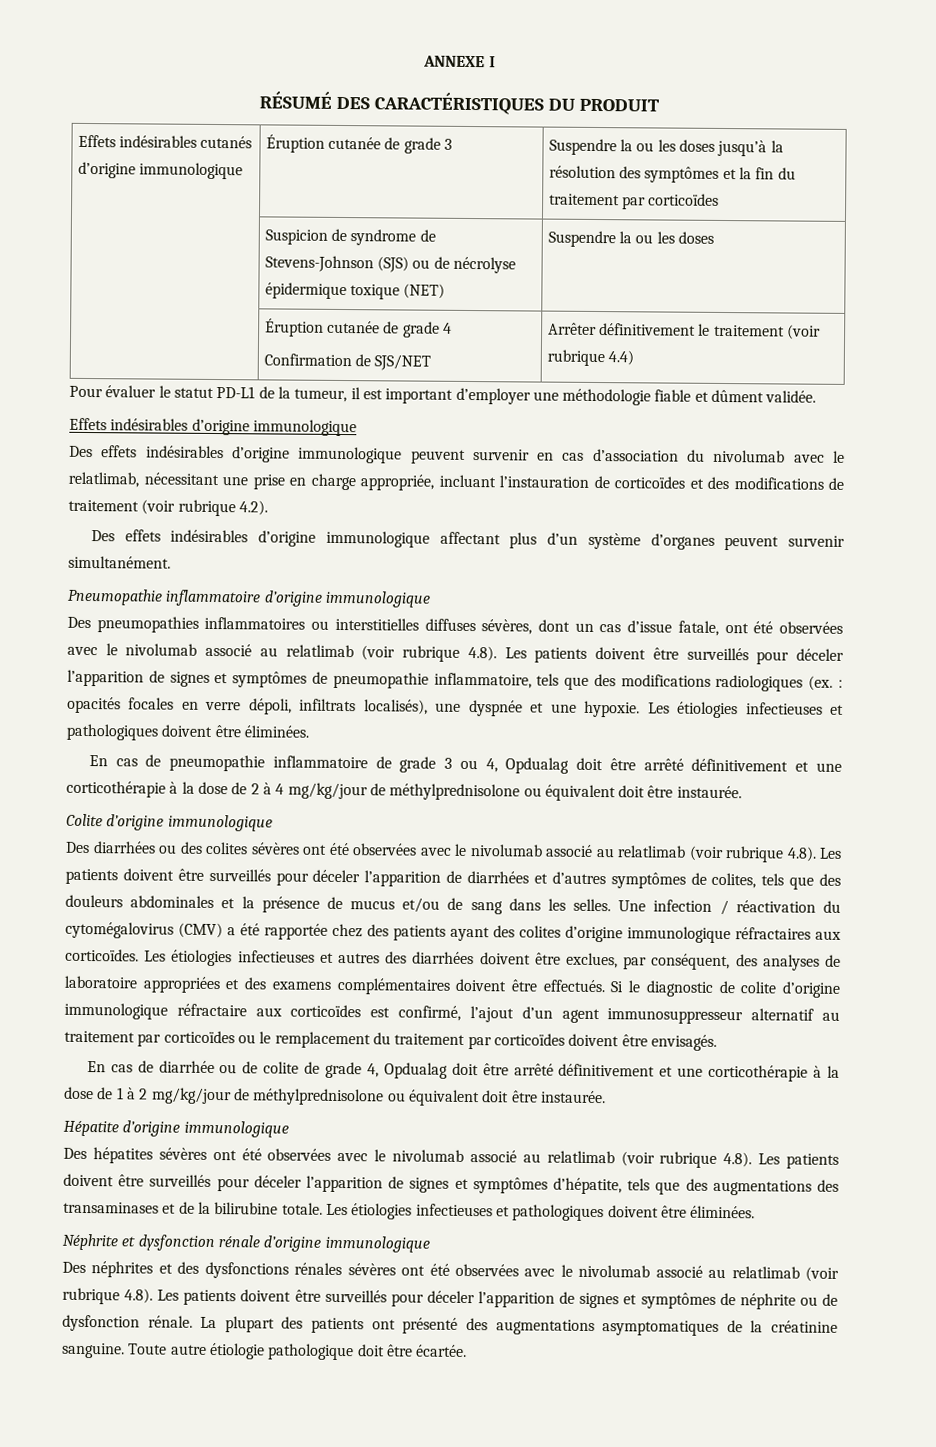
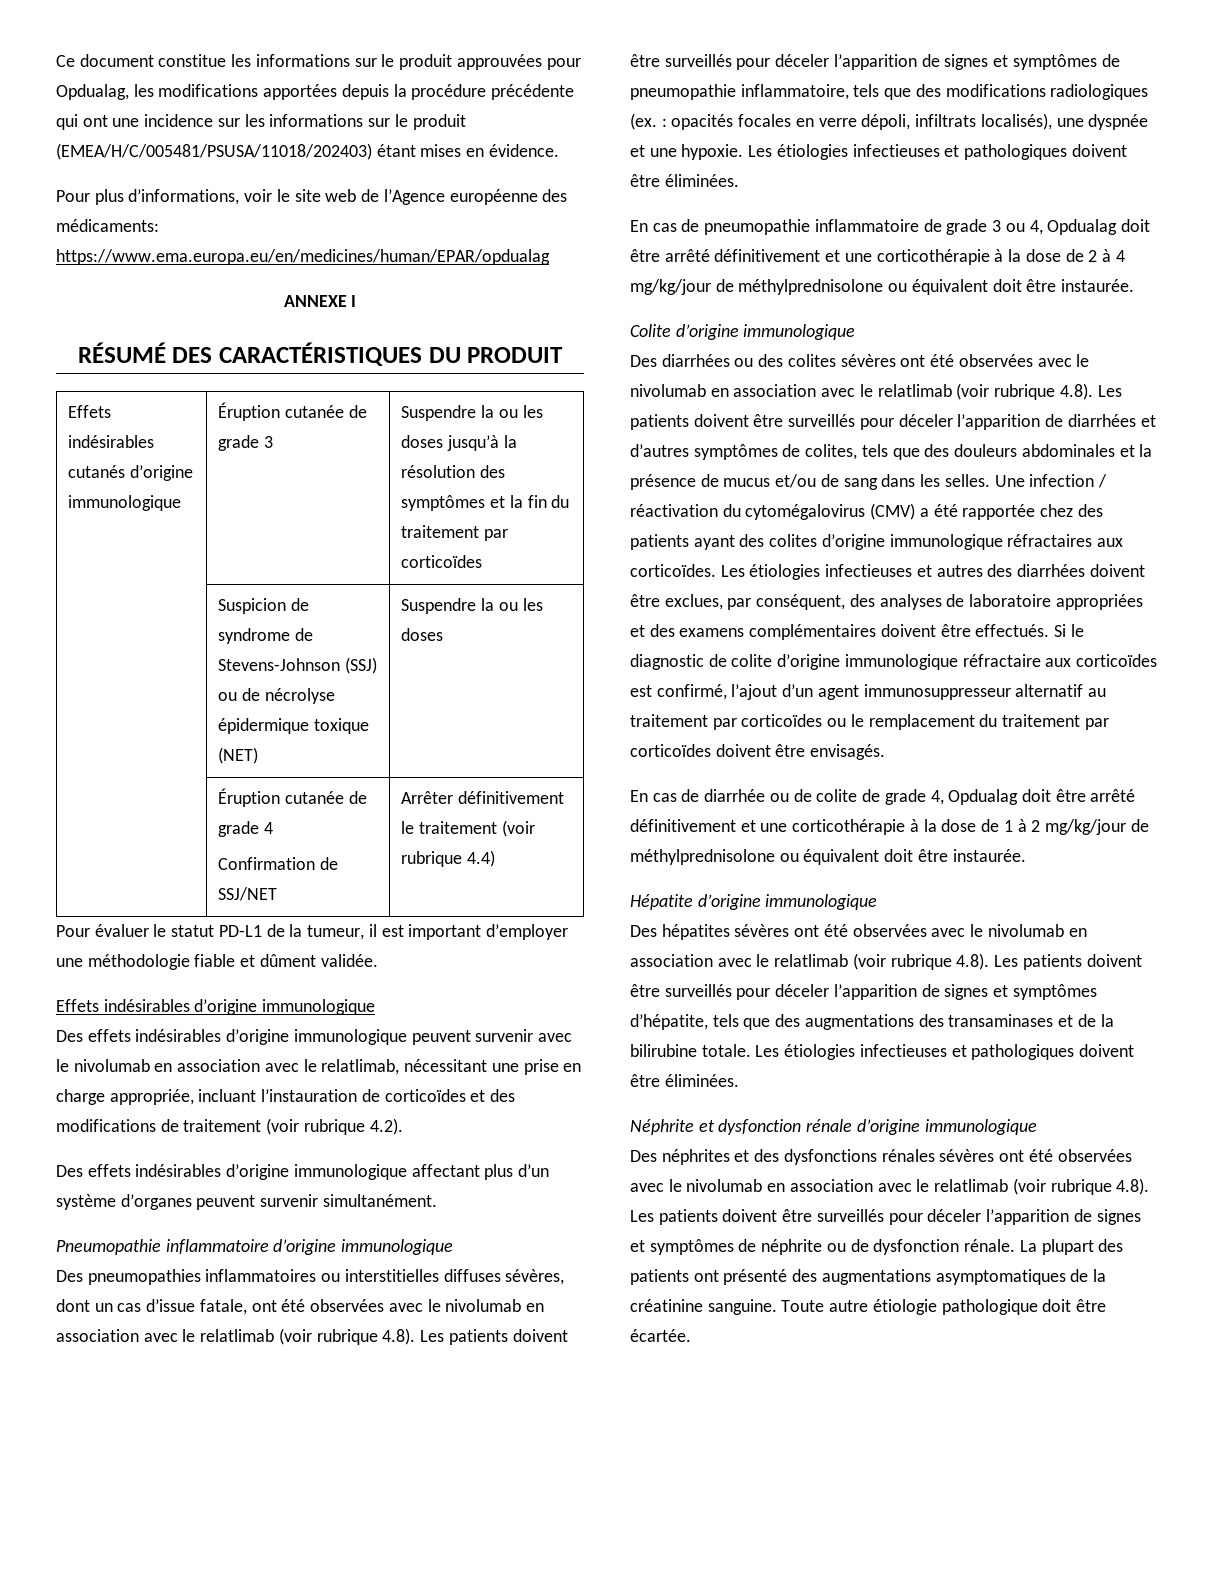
+ Ce document constitue les informations sur le produit approuvées pour Opdualag, les modifications apportées depuis la procédure précédente qui ont une incidence sur les informations sur le produit (EMEA/H/C/005481/PSUSA/11018/202403) étant mises en évidence.
+ Pour plus d’informations, voir le site web de l’Agence européenne des médicaments: https://www.ema.europa.eu/en/medicines/human/EPAR/opdualag
- | Suspicion de syndrome de Stevens-Johnson (SJS) ou de nécrolyse épidermique toxique (NET) | Suspendre la ou les doses
+ | Suspicion de syndrome de Stevens-Johnson (SSJ) ou de nécrolyse épidermique toxique (NET) | Suspendre la ou les doses
  | Éruption cutanée de grade 4
- Confirmation de SJS/NET | Arrêter définitivement le traitement (voir rubrique 4.4)
+ Confirmation de SSJ/NET | Arrêter définitivement le traitement (voir rubrique 4.4)
- Des effets indésirables d’origine immunologique peuvent survenir en cas d’association du nivolumab avec le relatlimab, nécessitant une prise en charge appropriée, incluant l’instauration de corticoïdes et des modifications de traitement (voir rubrique 4.2).
+ Des effets indésirables d’origine immunologique peuvent survenir avec le nivolumab en association avec le relatlimab, nécessitant une prise en charge appropriée, incluant l’instauration de corticoïdes et des modifications de traitement (voir rubrique 4.2).
- Des pneumopathies inflammatoires ou interstitielles diffuses sévères, dont un cas d’issue fatale, ont été observées avec le nivolumab associé au relatlimab (voir rubrique 4.8). Les patients doivent être surveillés pour déceler l’apparition de signes et symptômes de pneumopathie inflammatoire, tels que des modifications radiologiques (ex. : opacités focales en verre dépoli, infiltrats localisés), une dyspnée et une hypoxie.
+ Des pneumopathies inflammatoires ou interstitielles diffuses sévères, dont un cas d’issue fatale, ont été observées avec le nivolumab en association avec le relatlimab (voir rubrique 4.8). Les patients doivent être surveillés pour déceler l’apparition de signes et symptômes de pneumopathie inflammatoire, tels que des modifications radiologiques (ex. : opacités focales en verre dépoli, infiltrats localisés), une dyspnée et une hypoxie.
- Des diarrhées ou des colites sévères ont été observées avec le nivolumab associé au relatlimab (voir rubrique 4.8). Les patients doivent être surveillés pour déceler l’apparition de diarrhées et d’autres symptômes de colites, tels que des douleurs abdominales et la présence de mucus et/ou de sang dans les selles.
+ Des diarrhées ou des colites sévères ont été observées avec le nivolumab en association avec le relatlimab (voir rubrique 4.8). Les patients doivent être surveillés pour déceler l’apparition de diarrhées et d’autres symptômes de colites, tels que des douleurs abdominales et la présence de mucus et/ou de sang dans les selles.
- Des hépatites sévères ont été observées avec le nivolumab associé au relatlimab (voir rubrique 4.8). Les patients doivent être surveillés pour déceler l’apparition de signes et symptômes d’hépatite, tels que des augmentations des transaminases et de la bilirubine totale.
+ Des hépatites sévères ont été observées avec le nivolumab en association avec le relatlimab (voir rubrique 4.8). Les patients doivent être surveillés pour déceler l’apparition de signes et symptômes d’hépatite, tels que des augmentations des transaminases et de la bilirubine totale.
- Des néphrites et des dysfonctions rénales sévères ont été observées avec le nivolumab associé au relatlimab (voir rubrique 4.8). Les patients doivent être surveillés pour déceler l’apparition de signes et symptômes de néphrite ou de dysfonction rénale.
+ Des néphrites et des dysfonctions rénales sévères ont été observées avec le nivolumab en association avec le relatlimab (voir rubrique 4.8). Les patients doivent être surveillés pour déceler l’apparition de signes et symptômes de néphrite ou de dysfonction rénale.

